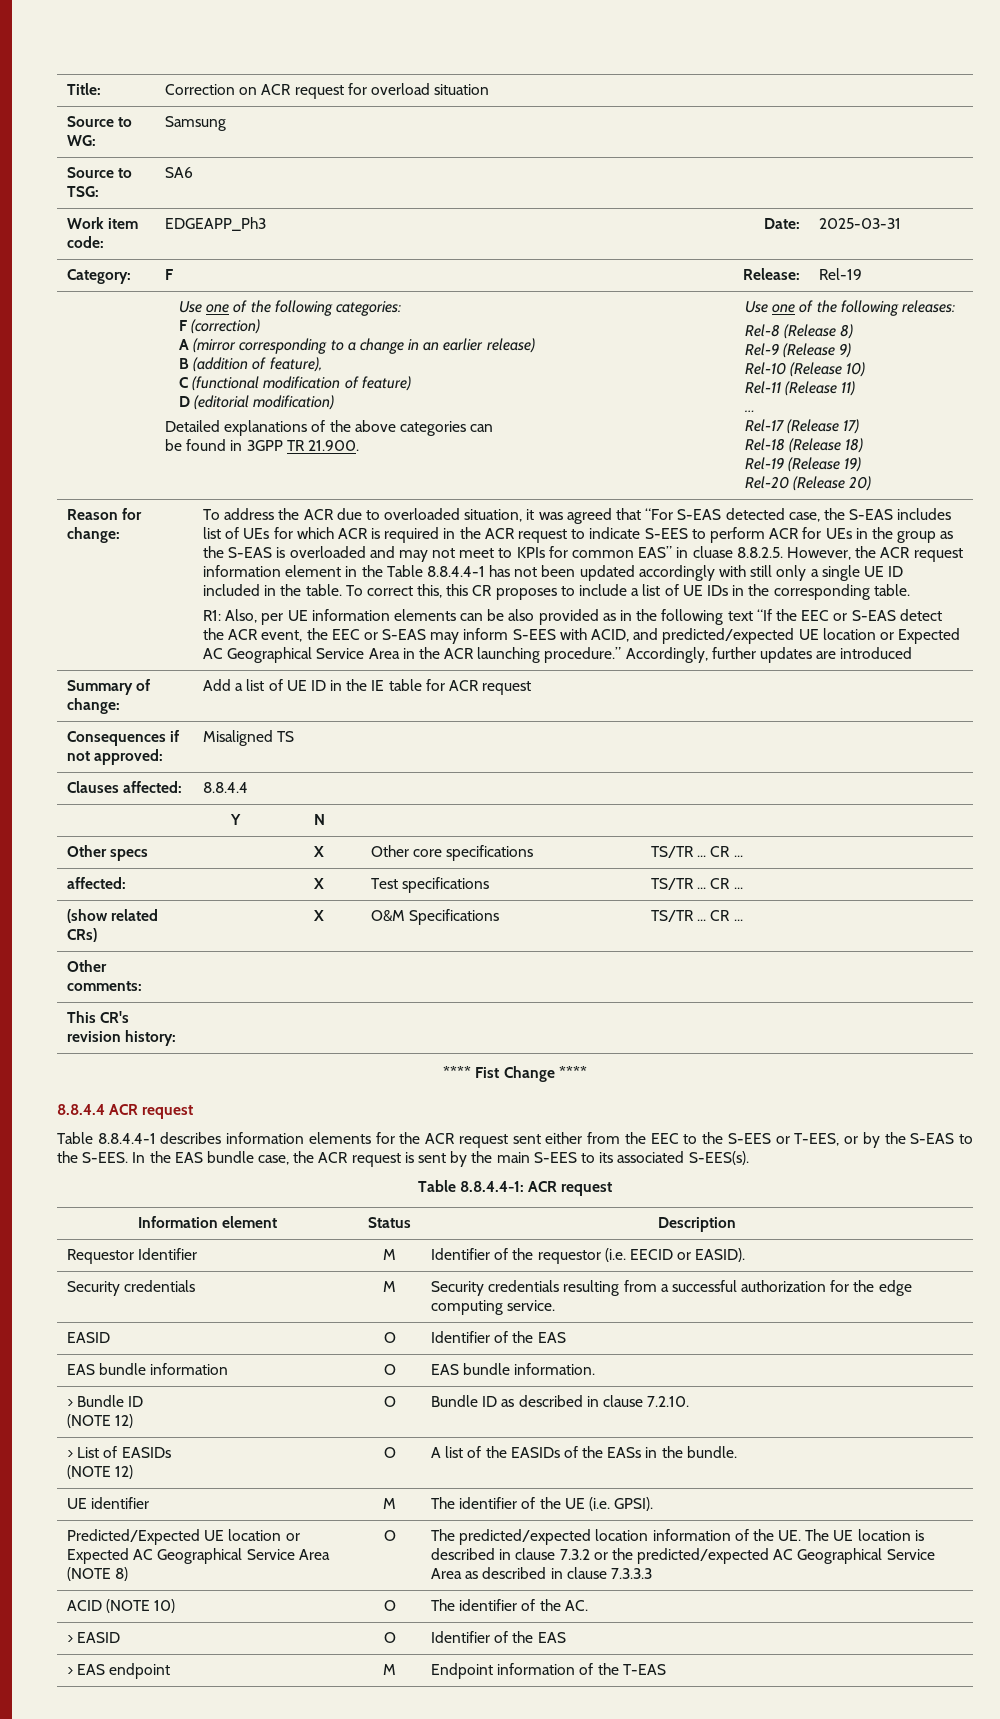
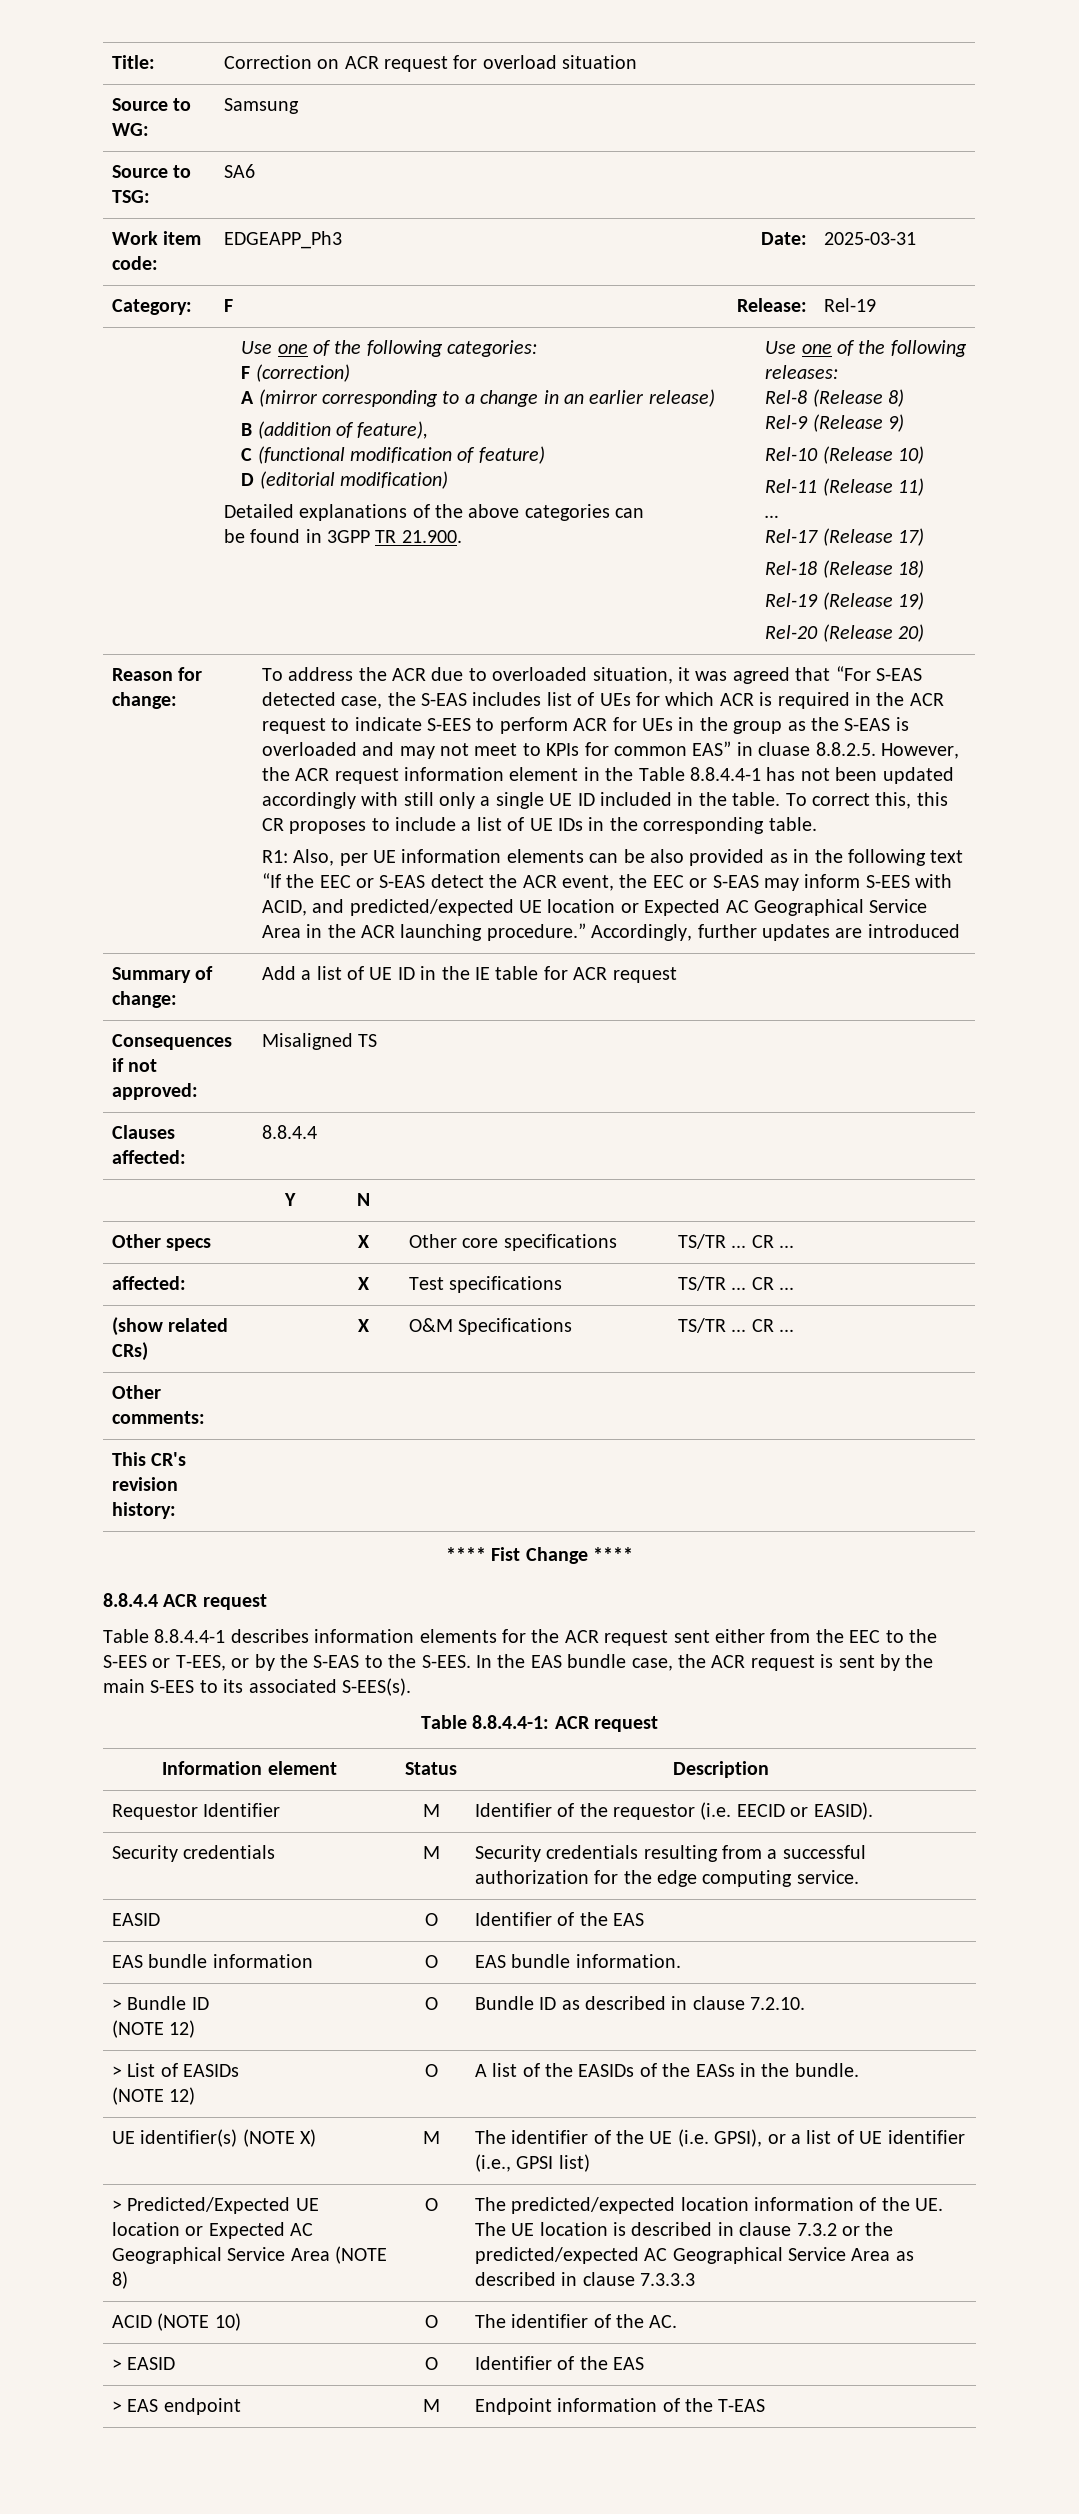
- UE identifier | M | The identifier of the UE (i.e. GPSI).
- Predicted/Expected UE location or Expected AC Geographical Service Area (NOTE 8) | O | The predicted/expected location information of the UE. The UE location is described in clause 7.3.2 or the predicted/expected AC Geographical Service Area as described in clause 7.3.3.3
+ UE identifier(s) (NOTE X) | M | The identifier of the UE (i.e. GPSI), or a list of UE identifier (i.e., GPSI list)
+ > Predicted/Expected UE location or Expected AC Geographical Service Area (NOTE 8) | O | The predicted/expected location information of the UE. The UE location is described in clause 7.3.2 or the predicted/expected AC Geographical Service Area as described in clause 7.3.3.3

